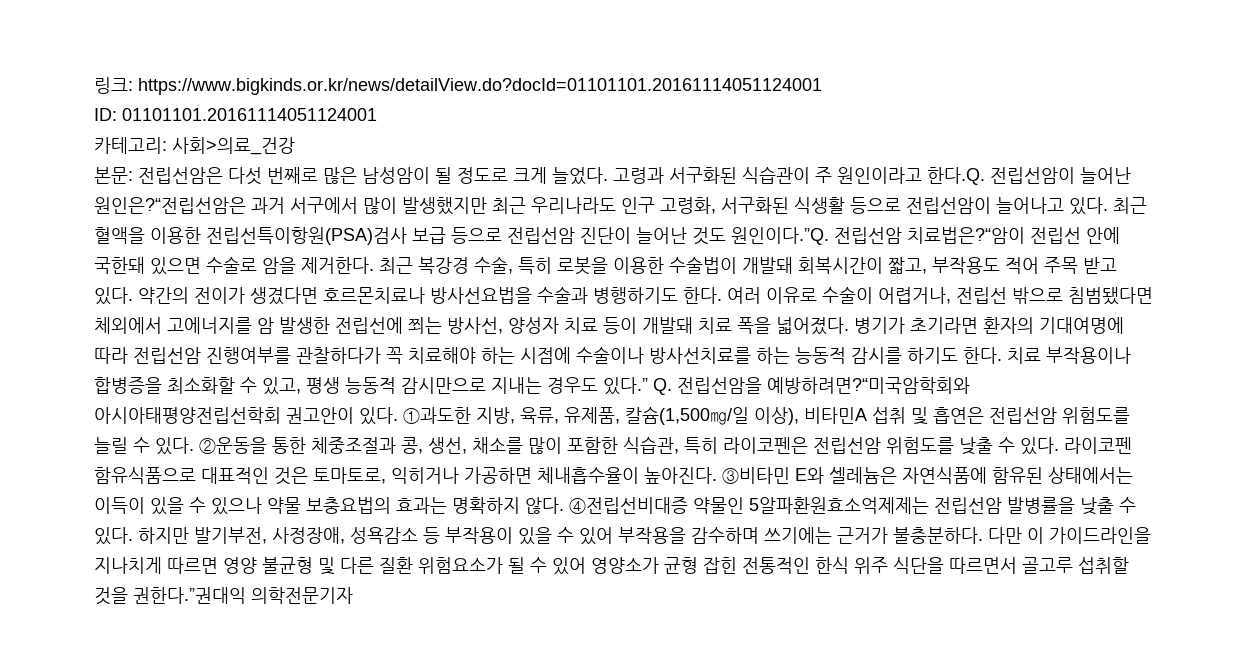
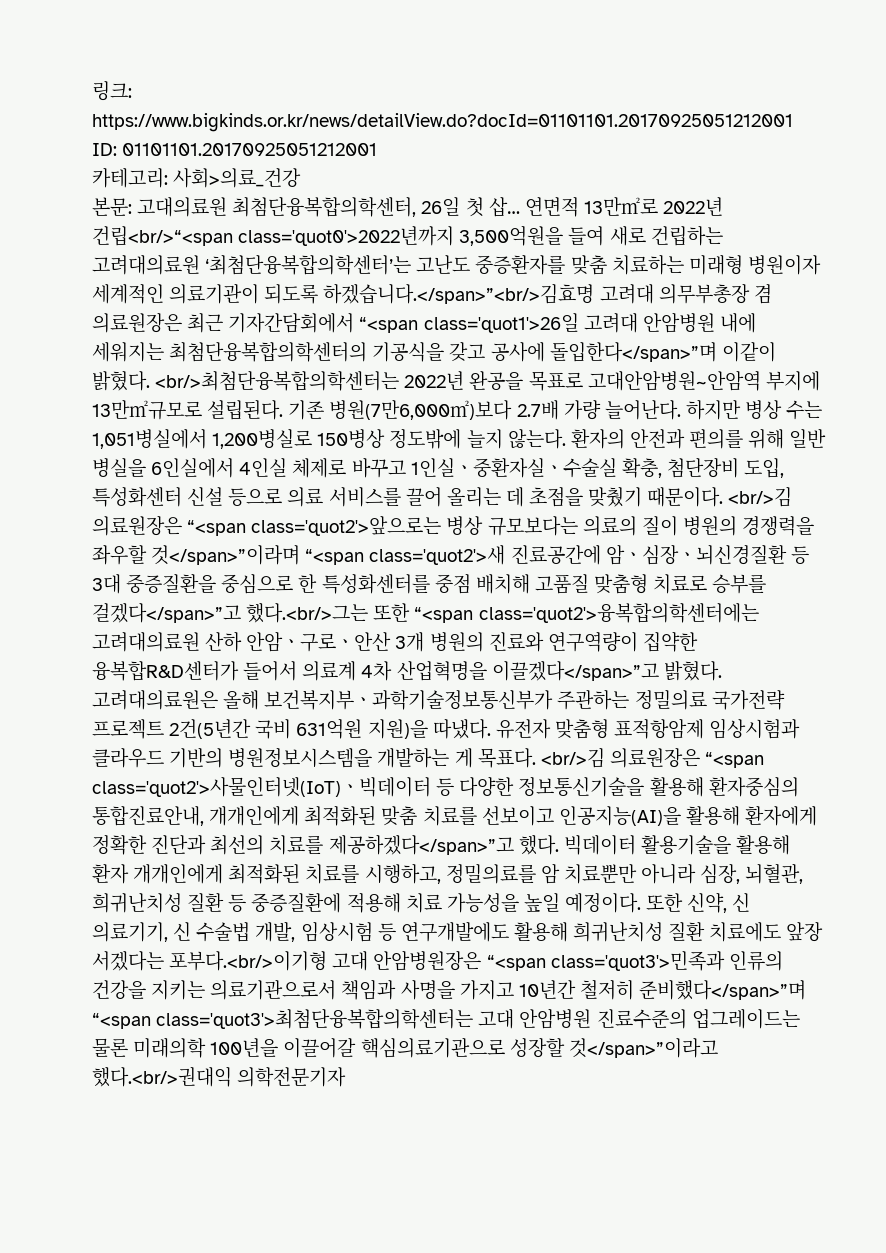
- 링크: https://www.bigkinds.or.kr/news/detailView.do?docId=01101101.20161114051124001
+ 링크: https://www.bigkinds.or.kr/news/detailView.do?docId=01101101.20170925051212001
- ID: 01101101.20161114051124001
+ ID: 01101101.20170925051212001
- 본문: 전립선암은 다섯 번째로 많은 남성암이 될 정도로 크게 늘었다. 고령과 서구화된 식습관이 주 원인이라고 한다.Q. 전립선암이 늘어난 원인은?“전립선암은 과거 서구에서 많이 발생했지만 최근 우리나라도 인구 고령화, 서구화된 식생활 등으로 전립선암이 늘어나고 있다. 최근 혈액을 이용한 전립선특이항원(PSA)검사 보급 등으로 전립선암 진단이 늘어난 것도 원인이다.”Q. 전립선암 치료법은?“암이 전립선 안에 국한돼 있으면 수술로 암을 제거한다. 최근 복강경 수술, 특히 로봇을 이용한 수술법이 개발돼 회복시간이 짧고, 부작용도 적어 주목 받고 있다. 약간의 전이가 생겼다면 호르몬치료나 방사선요법을 수술과 병행하기도 한다. 여러 이유로 수술이 어렵거나, 전립선 밖으로 침범됐다면 체외에서 고에너지를 암 발생한 전립선에 쬐는 방사선, 양성자 치료 등이 개발돼 치료 폭을 넓어졌다. 병기가 초기라면 환자의 기대여명에 따라 전립선암 진행여부를 관찰하다가 꼭 치료해야 하는 시점에 수술이나 방사선치료를 하는 능동적 감시를 하기도 한다. 치료 부작용이나 합병증을 최소화할 수 있고, 평생 능동적 감시만으로 지내는 경우도 있다.” Q. 전립선암을 예방하려면?“미국암학회와 아시아태평양전립선학회 권고안이 있다. ①과도한 지방, 육류, 유제품, 칼슘(1,500㎎/일 이상), 비타민A 섭취 및 흡연은 전립선암 위험도를 늘릴 수 있다. ②운동을 통한 체중조절과 콩, 생선, 채소를 많이 포함한 식습관, 특히 라이코펜은 전립선암 위험도를 낮출 수 있다. 라이코펜 함유식품으로 대표적인 것은 토마토로, 익히거나 가공하면 체내흡수율이 높아진다. ③비타민 E와 셀레늄은 자연식품에 함유된 상태에서는 이득이 있을 수 있으나 약물 보충요법의 효과는 명확하지 않다. ④전립선비대증 약물인 5알파환원효소억제제는 전립선암 발병률을 낮출 수 있다. 하지만 발기부전, 사정장애, 성욕감소 등 부작용이 있을 수 있어 부작용을 감수하며 쓰기에는 근거가 불충분하다. 다만 이 가이드라인을 지나치게 따르면 영양 불균형 및 다른 질환 위험요소가 될 수 있어 영양소가 균형 잡힌 전통적인 한식 위주 식단을 따르면서 골고루 섭취할 것을 권한다.”권대익 의학전문기자
+ 본문: 고대의료원 최첨단융복합의학센터, 26일 첫 삽… 연면적 13만㎡로 2022년 건립<br/>“<span class='quot0'>2022년까지 3,500억원을 들여 새로 건립하는 고려대의료원 ‘최첨단융복합의학센터’는 고난도 중증환자를 맞춤 치료하는 미래형 병원이자 세계적인 의료기관이 되도록 하겠습니다.</span>”<br/>김효명 고려대 의무부총장 겸 의료원장은 최근 기자간담회에서 “<span class='quot1'>26일 고려대 안암병원 내에 세워지는 최첨단융복합의학센터의 기공식을 갖고 공사에 돌입한다</span>”며 이같이 밝혔다. <br/>최첨단융복합의학센터는 2022년 완공을 목표로 고대안암병원~안암역 부지에 13만㎡규모로 설립된다. 기존 병원(7만6,000㎡)보다 2.7배 가량 늘어난다. 하지만 병상 수는 1,051병실에서 1,200병실로 150병상 정도밖에 늘지 않는다. 환자의 안전과 편의를 위해 일반 병실을 6인실에서 4인실 체제로 바꾸고 1인실ㆍ중환자실ㆍ수술실 확충, 첨단장비 도입, 특성화센터 신설 등으로 의료 서비스를 끌어 올리는 데 초점을 맞췄기 때문이다. <br/>김 의료원장은 “<span class='quot2'>앞으로는 병상 규모보다는 의료의 질이 병원의 경쟁력을 좌우할 것</span>”이라며 “<span class='quot2'>새 진료공간에 암ㆍ심장ㆍ뇌신경질환 등 3대 중증질환을 중심으로 한 특성화센터를 중점 배치해 고품질 맞춤형 치료로 승부를 걸겠다</span>”고 했다.<br/>그는 또한 “<span class='quot2'>융복합의학센터에는 고려대의료원 산하 안암ㆍ구로ㆍ안산 3개 병원의 진료와 연구역량이 집약한 융복합R&D센터가 들어서 의료계 4차 산업혁명을 이끌겠다</span>”고 밝혔다. 고려대의료원은 올해 보건복지부ㆍ과학기술정보통신부가 주관하는 정밀의료 국가전략 프로젝트 2건(5년간 국비 631억원 지원)을 따냈다. 유전자 맞춤형 표적항암제 임상시험과 클라우드 기반의 병원정보시스템을 개발하는 게 목표다. <br/>김 의료원장은 “<span class='quot2'>사물인터넷(IoT)ㆍ빅데이터 등 다양한 정보통신기술을 활용해 환자중심의 통합진료안내, 개개인에게 최적화된 맞춤 치료를 선보이고 인공지능(AI)을 활용해 환자에게 정확한 진단과 최선의 치료를 제공하겠다</span>”고 했다. 빅데이터 활용기술을 활용해 환자 개개인에게 최적화된 치료를 시행하고, 정밀의료를 암 치료뿐만 아니라 심장, 뇌혈관, 희귀난치성 질환 등 중증질환에 적용해 치료 가능성을 높일 예정이다. 또한 신약, 신 의료기기, 신 수술법 개발, 임상시험 등 연구개발에도 활용해 희귀난치성 질환 치료에도 앞장 서겠다는 포부다.<br/>이기형 고대 안암병원장은 “<span class='quot3'>민족과 인류의 건강을 지키는 의료기관으로서 책임과 사명을 가지고 10년간 철저히 준비했다</span>”며 “<span class='quot3'>최첨단융복합의학센터는 고대 안암병원 진료수준의 업그레이드는 물론 미래의학 100년을 이끌어갈 핵심의료기관으로 성장할 것</span>”이라고 했다.<br/>권대익 의학전문기자

